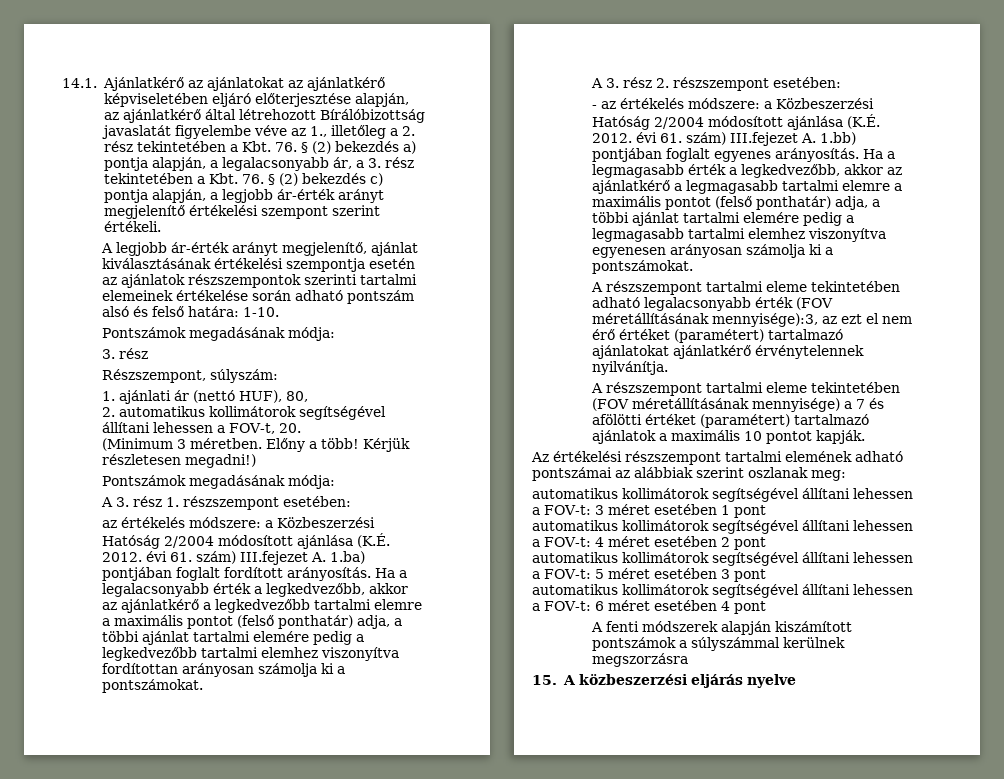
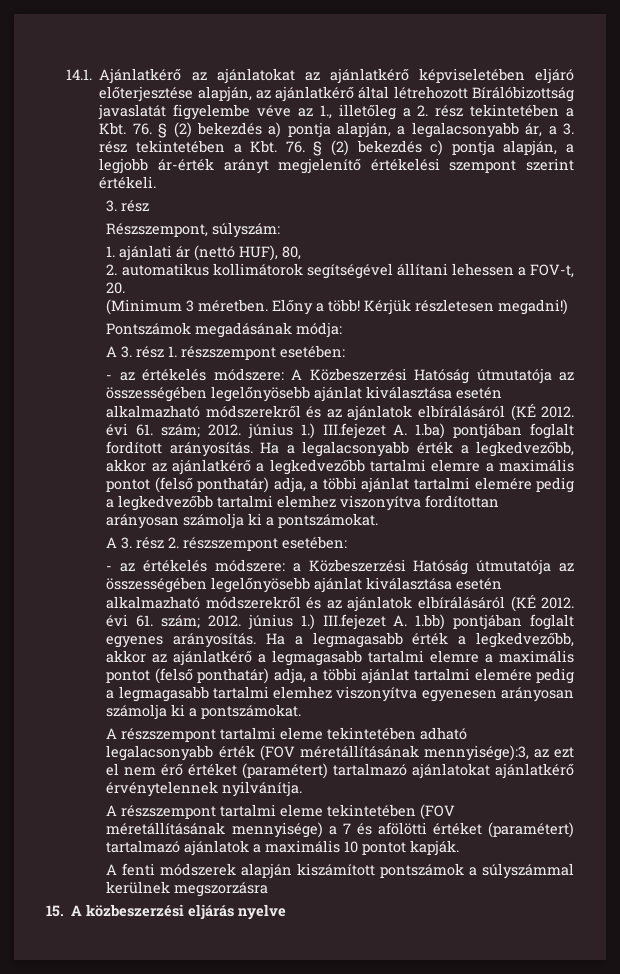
- A legjobb ár-érték arányt megjelenítő, ajánlat kiválasztásának értékelési szempontja esetén az ajánlatok részszempontok szerinti tartalmi elemeinek értékelése során adható pontszám alsó és felső határa: 1-10.
- Pontszámok megadásának módja:
- az értékelés módszere: a Közbeszerzési Hatóság 2/2004 módosított ajánlása (K.É. 2012. évi 61. szám) III.fejezet A. 1.ba) pontjában foglalt fordított arányosítás.
+ - az értékelés módszere: A Közbeszerzési Hatóság útmutatója az összességében legelőnyösebb ajánlat kiválasztása esetén alkalmazható módszerekről és az ajánlatok elbírálásáról (KÉ 2012. évi 61. szám; 2012. június 1.) III.fejezet A. 1.ba) pontjában foglalt fordított arányosítás.
- - az értékelés módszere: a Közbeszerzési Hatóság 2/2004 módosított ajánlása (K.É. 2012. évi 61. szám) III.fejezet A. 1.bb) pontjában foglalt egyenes arányosítás.
+ - az értékelés módszere: a Közbeszerzési Hatóság útmutatója az összességében legelőnyösebb ajánlat kiválasztása esetén alkalmazható módszerekről és az ajánlatok elbírálásáról (KÉ 2012. évi 61. szám; 2012. június 1.) III.fejezet A. 1.bb) pontjában foglalt egyenes arányosítás.
- Az értékelési részszempont tartalmi elemének adható pontszámai az alábbiak szerint oszlanak meg:
- automatikus kollimátorok segítségével állítani lehessen a FOV-t: 3 méret esetében 1 pont
- automatikus kollimátorok segítségével állítani lehessen a FOV-t: 4 méret esetében 2 pont
- automatikus kollimátorok segítségével állítani lehessen a FOV-t: 5 méret esetében 3 pont
- automatikus kollimátorok segítségével állítani lehessen a FOV-t: 6 méret esetében 4 pont

